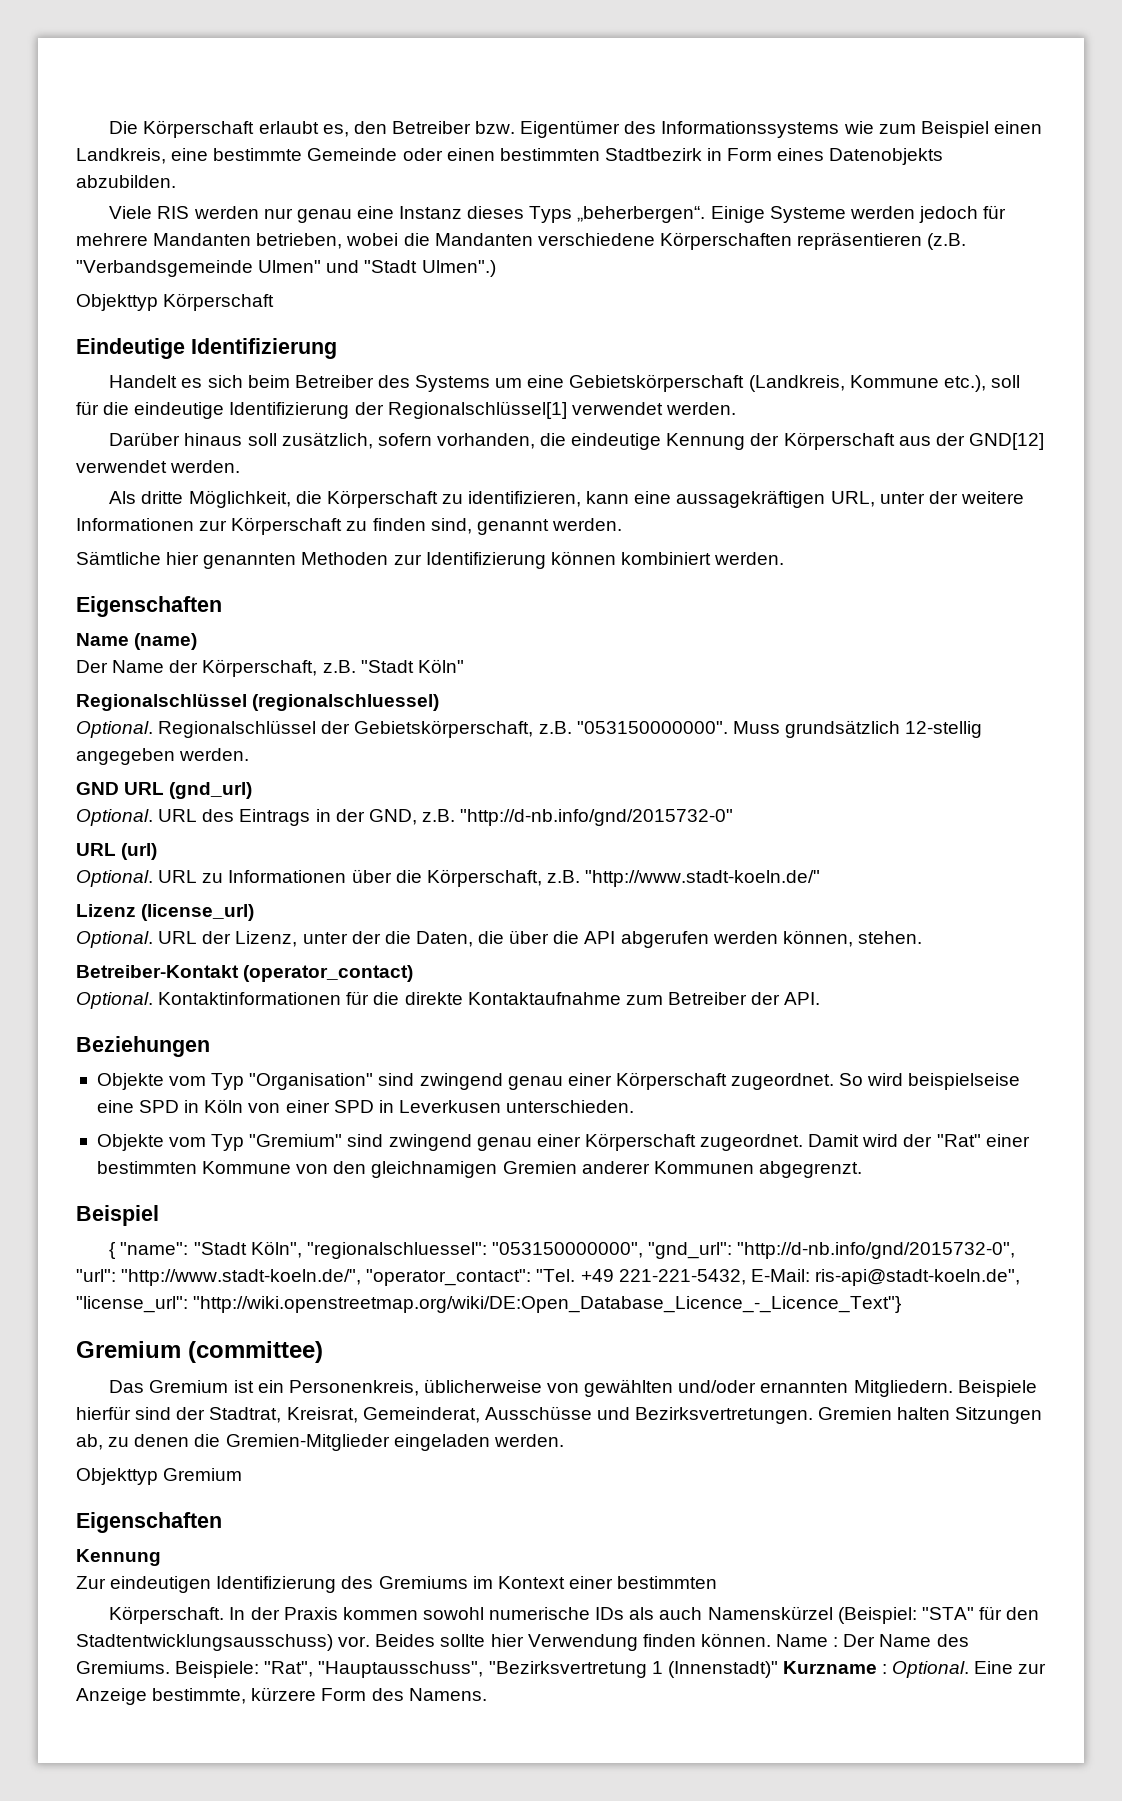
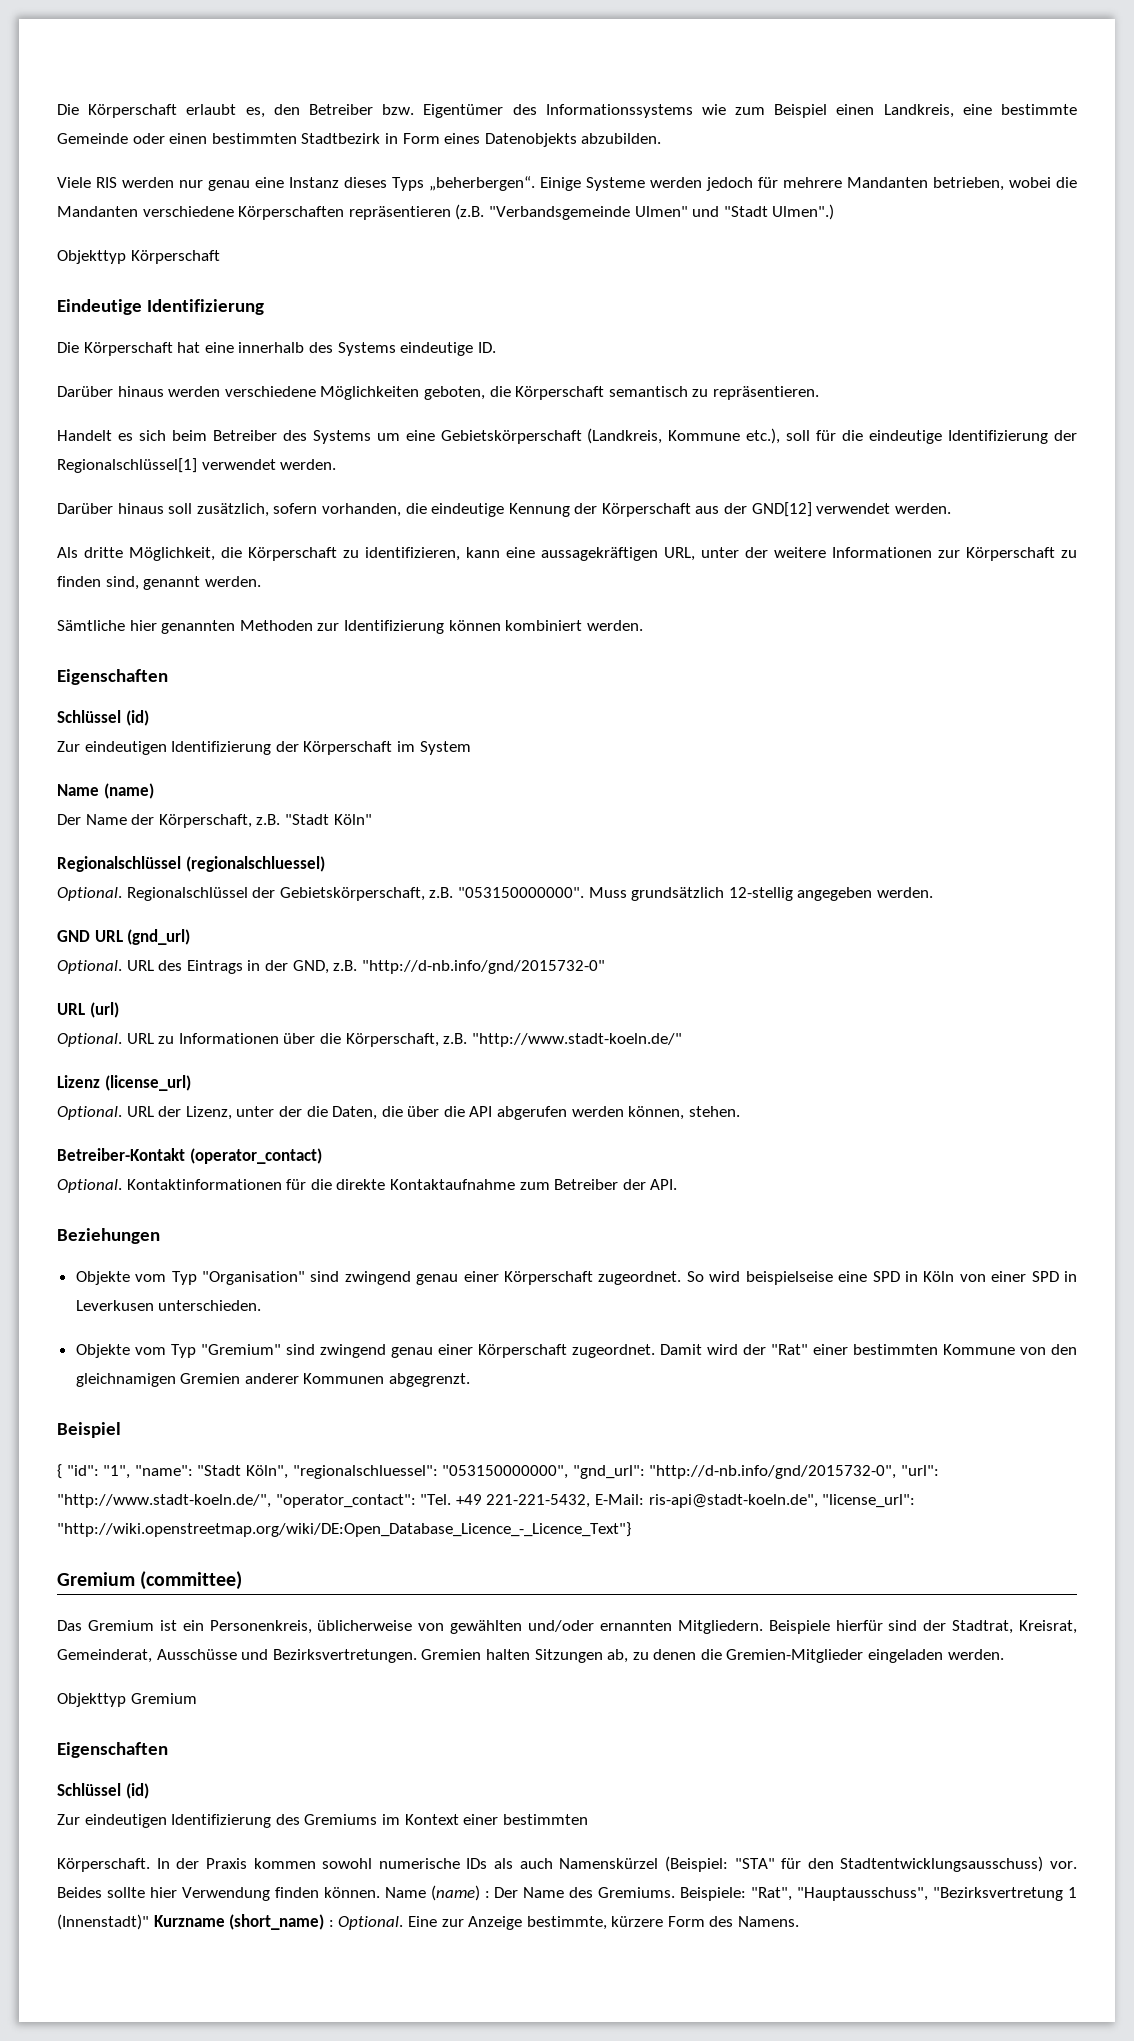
+ Die Körperschaft hat eine innerhalb des Systems eindeutige ID.
+ Darüber hinaus werden verschiedene Möglichkeiten geboten, die Körperschaft semantisch zu repräsentieren.
  Sämtliche hier genannten Methoden zur Identifizierung können kombiniert werden.
  Eigenschaften
+ Schlüssel (id)
+ Zur eindeutigen Identifizierung der Körperschaft im System
- { "name": "Stadt Köln", "regionalschluessel": "053150000000", "gnd_url": "http://d-nb.info/gnd/2015732-0", "url": "http://www.stadt-koeln.de/", "operator_contact": "Tel. +49 221-221-5432, E-Mail: ris-api@stadt-koeln.de", "license_url": "http://wiki.openstreetmap.org/wiki/DE:Open_Database_Licence_-_Licence_Text"}
+ { "id": "1", "name": "Stadt Köln", "regionalschluessel": "053150000000", "gnd_url": "http://d-nb.info/gnd/2015732-0", "url": "http://www.stadt-koeln.de/", "operator_contact": "Tel. +49 221-221-5432, E-Mail: ris-api@stadt-koeln.de", "license_url": "http://wiki.openstreetmap.org/wiki/DE:Open_Database_Licence_-_Licence_Text"}
  Objekttyp Gremium
  Eigenschaften
- Kennung
+ Schlüssel (id)
- Name : Der Name des Gremiums.
+ Name (name) : Der Name des Gremiums.
- Beispiele: "Rat", "Hauptausschuss", "Bezirksvertretung 1 (Innenstadt)" Kurzname : Optional.
+ Beispiele: "Rat", "Hauptausschuss", "Bezirksvertretung 1 (Innenstadt)" Kurzname (short_name) : Optional.

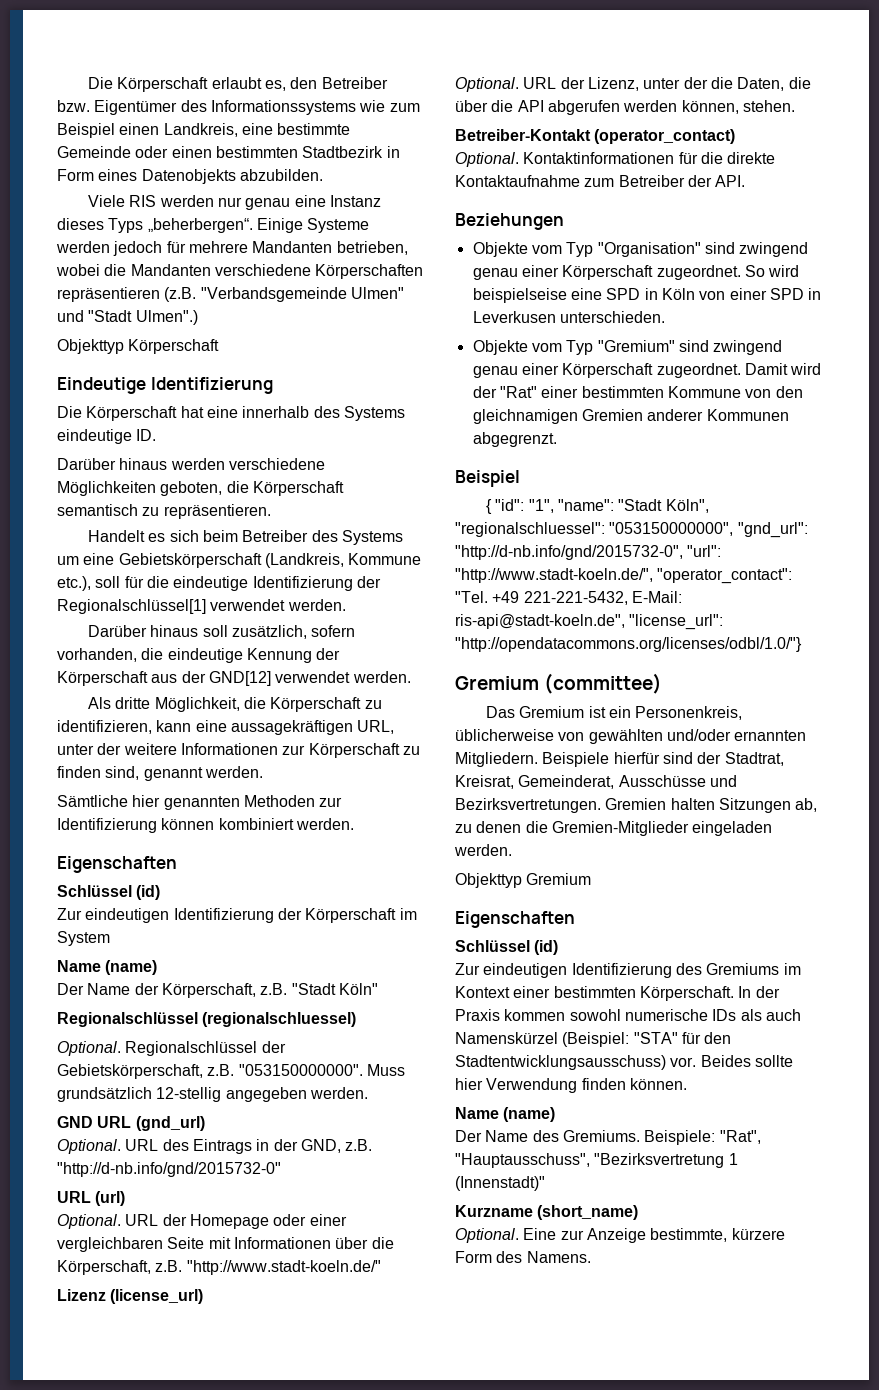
- URL zu Informationen über die Körperschaft, z.B. "http://www.stadt-koeln.de/"
+ URL der Homepage oder einer vergleichbaren Seite mit Informationen über die Körperschaft, z.B. "http://www.stadt-koeln.de/"
- { "id": "1", "name": "Stadt Köln", "regionalschluessel": "053150000000", "gnd_url": "http://d-nb.info/gnd/2015732-0", "url": "http://www.stadt-koeln.de/", "operator_contact": "Tel. +49 221-221-5432, E-Mail: ris-api@stadt-koeln.de", "license_url": "http://wiki.openstreetmap.org/wiki/DE:Open_Database_Licence_-_Licence_Text"}
+ { "id": "1", "name": "Stadt Köln", "regionalschluessel": "053150000000", "gnd_url": "http://d-nb.info/gnd/2015732-0", "url": "http://www.stadt-koeln.de/", "operator_contact": "Tel. +49 221-221-5432, E-Mail: ris-api@stadt-koeln.de", "license_url": "http://opendatacommons.org/licenses/odbl/1.0/"}
- Zur eindeutigen Identifizierung des Gremiums im Kontext einer bestimmten
- Körperschaft.
+ Zur eindeutigen Identifizierung des Gremiums im Kontext einer bestimmten Körperschaft.
- Beides sollte hier Verwendung finden können. Name (name) : Der Name des Gremiums.
+ Beides sollte hier Verwendung finden können.
+ Name (name)
+ Der Name des Gremiums.
- Beispiele: "Rat", "Hauptausschuss", "Bezirksvertretung 1 (Innenstadt)" Kurzname (short_name) : Optional.
+ Beispiele: "Rat", "Hauptausschuss", "Bezirksvertretung 1 (Innenstadt)"
+ Kurzname (short_name)
+ Optional.

